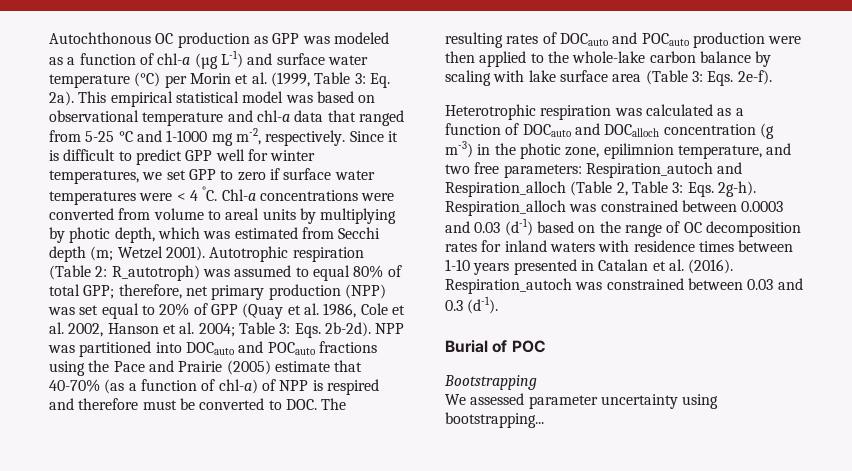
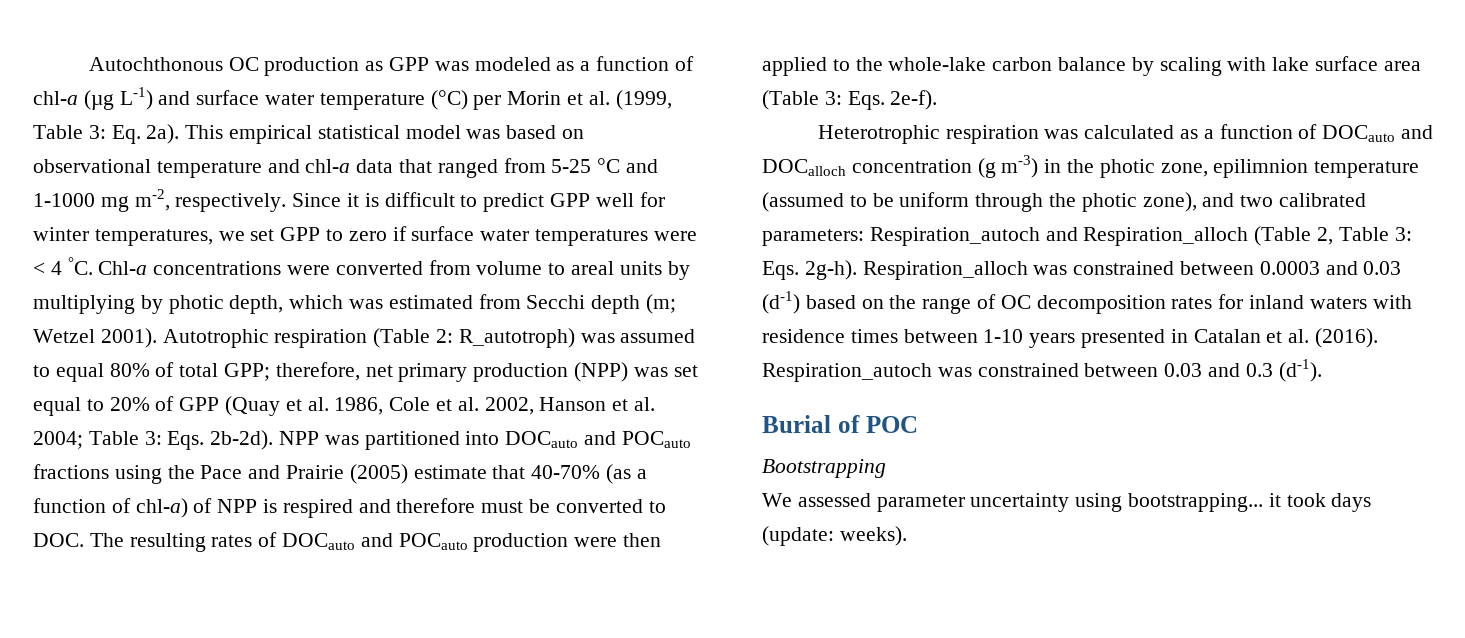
- Heterotrophic respiration was calculated as a function of DOCauto and DOCalloch concentration (g m-3) in the photic zone, epilimnion temperature, and two free parameters: Respiration_autoch and Respiration_alloch (Table 2, Table 3: Eqs. 2g-h).
+ Heterotrophic respiration was calculated as a function of DOCauto and DOCalloch concentration (g m-3) in the photic zone, epilimnion temperature (assumed to be uniform through the photic zone), and two calibrated parameters: Respiration_autoch and Respiration_alloch (Table 2, Table 3: Eqs. 2g-h).
- We assessed parameter uncertainty using bootstrapping...
+ We assessed parameter uncertainty using bootstrapping... it took days (update: weeks).

